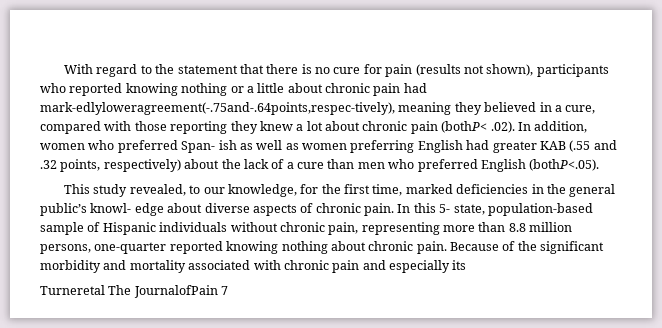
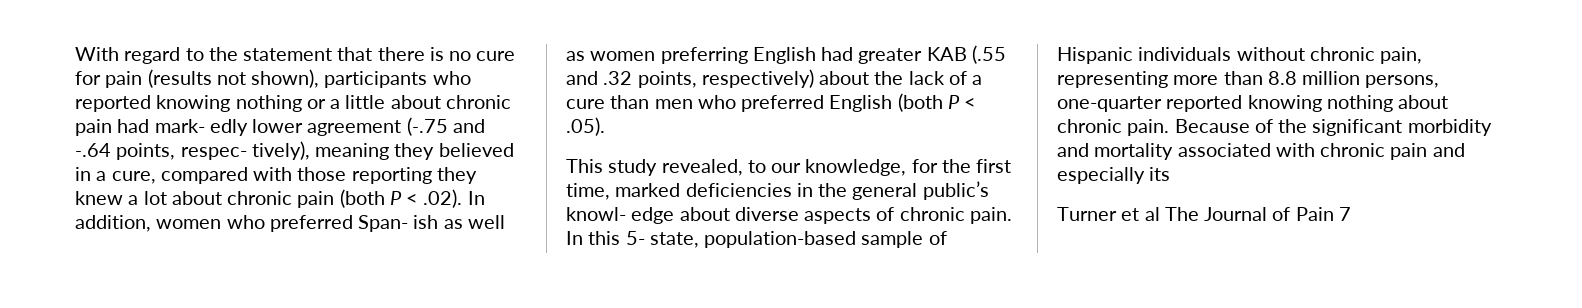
- With regard to the statement that there is no cure for pain (results not shown), participants who reported knowing nothing or a little about chronic pain had mark-edlyloweragreement(-.75and-.64points,respec-tively), meaning they believed in a cure, compared with those reporting they knew a lot about chronic pain (bothP< .02). In addition, women who preferred Span- ish as well as women preferring English had greater KAB (.55 and .32 points, respectively) about the lack of a cure than men who preferred English (bothP<.05).
+ With regard to the statement that there is no cure for pain (results not shown), participants who reported knowing nothing or a little about chronic pain had mark- edly lower agreement (-.75 and -.64 points, respec- tively), meaning they believed in a cure, compared with those reporting they knew a lot about chronic pain (both P < .02). In addition, women who preferred Span- ish as well as women preferring English had greater KAB (.55 and .32 points, respectively) about the lack of a cure than men who preferred English (both P < .05).
- Turneretal The JournalofPain 7
+ Turner et al The Journal of Pain 7

